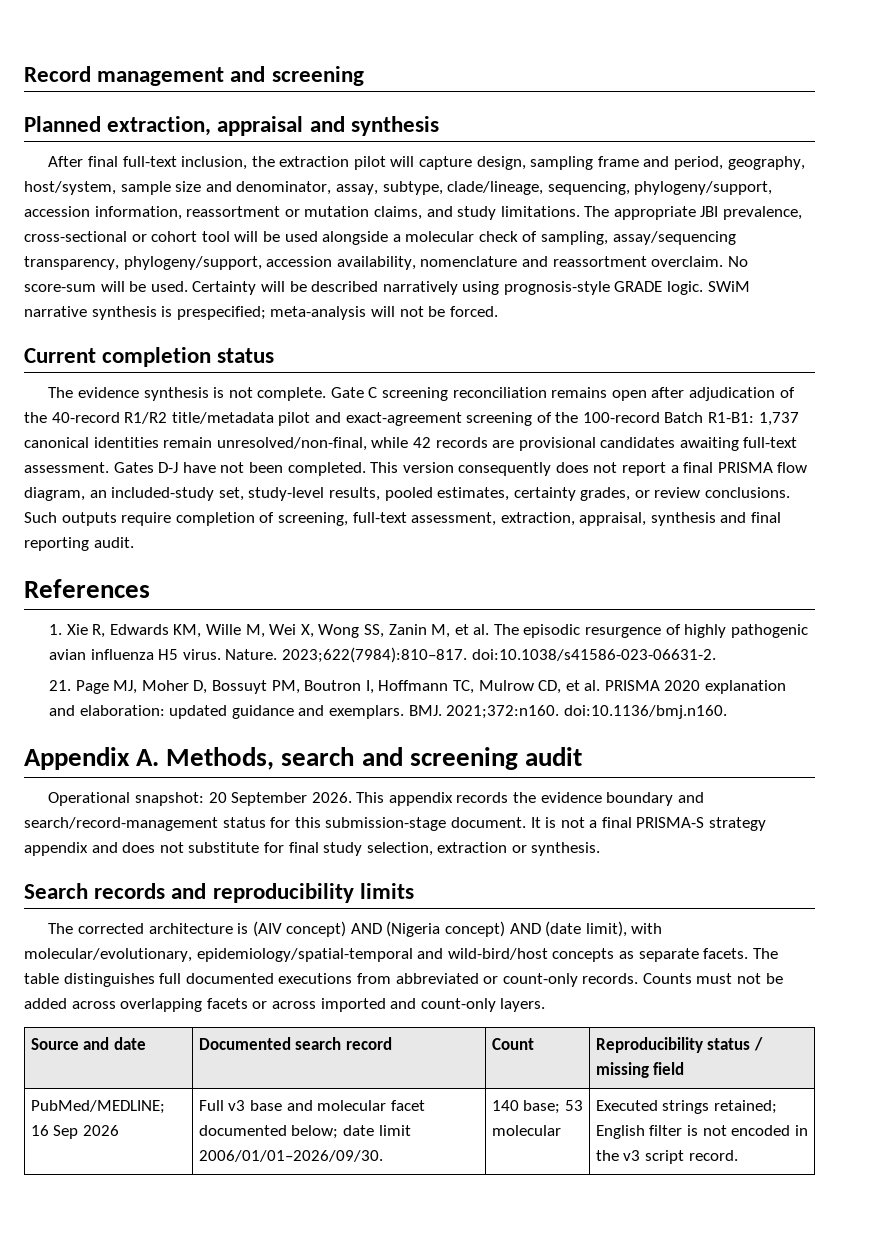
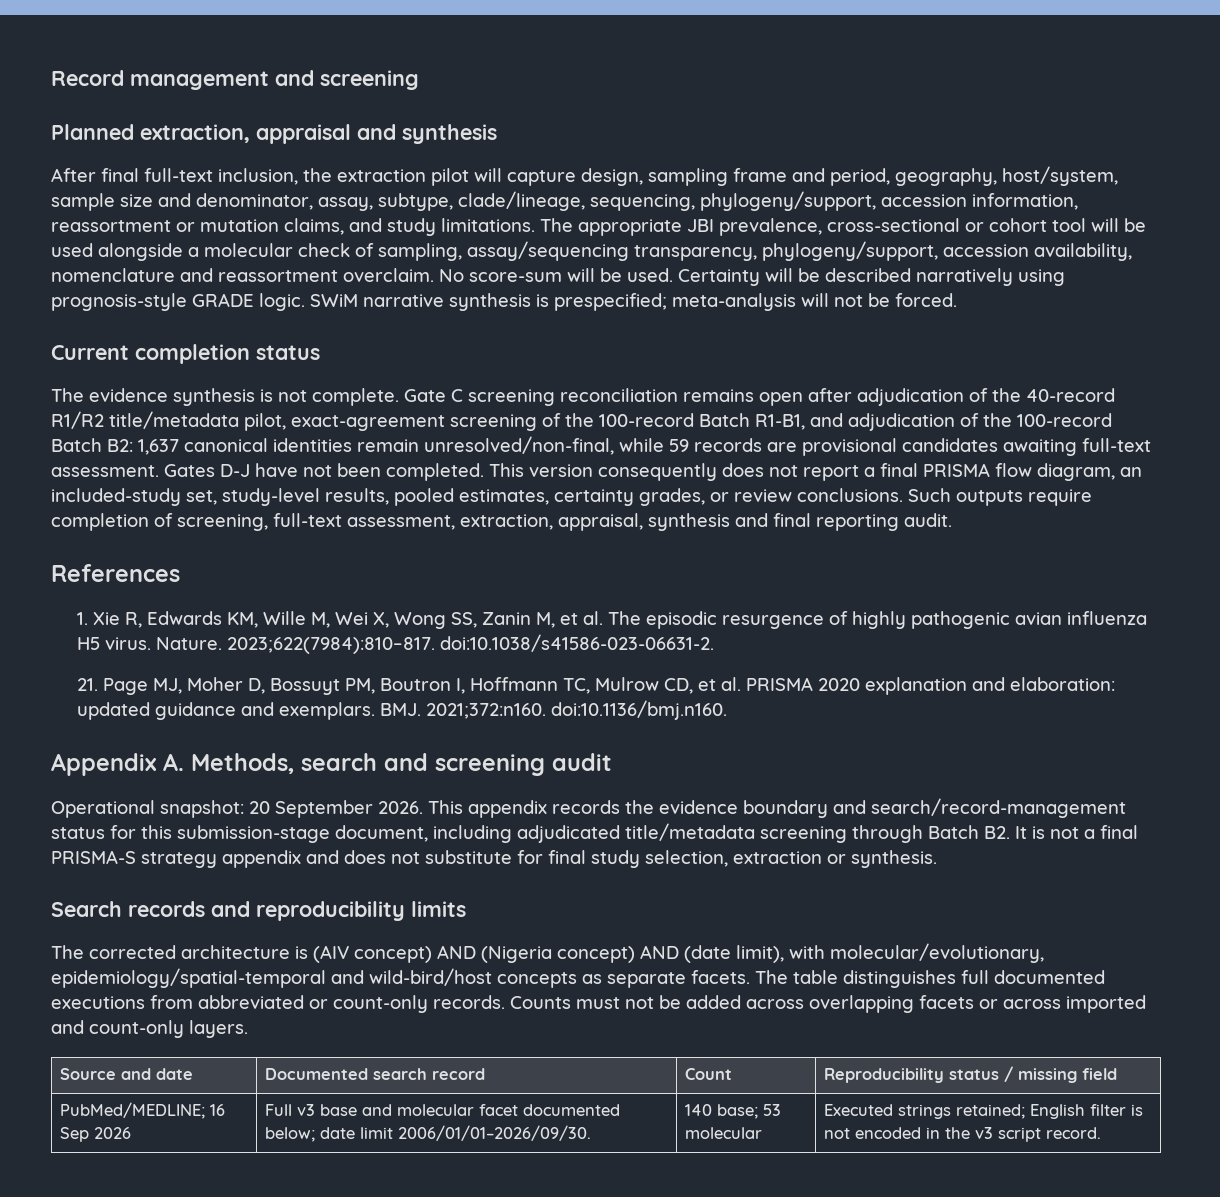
- Gate C screening reconciliation remains open after adjudication of the 40-record R1/R2 title/metadata pilot and exact-agreement screening of the 100-record Batch R1-B1: 1,737 canonical identities remain unresolved/non-final, while 42 records are provisional candidates awaiting full-text assessment.
+ Gate C screening reconciliation remains open after adjudication of the 40-record R1/R2 title/metadata pilot, exact-agreement screening of the 100-record Batch R1-B1, and adjudication of the 100-record Batch B2: 1,637 canonical identities remain unresolved/non-final, while 59 records are provisional candidates awaiting full-text assessment.
- This appendix records the evidence boundary and search/record-management status for this submission-stage document. It is not a final PRISMA-S strategy appendix and does not substitute for final study selection, extraction or synthesis.
+ This appendix records the evidence boundary and search/record-management status for this submission-stage document, including adjudicated title/metadata screening through Batch B2. It is not a final PRISMA-S strategy appendix and does not substitute for final study selection, extraction or synthesis.

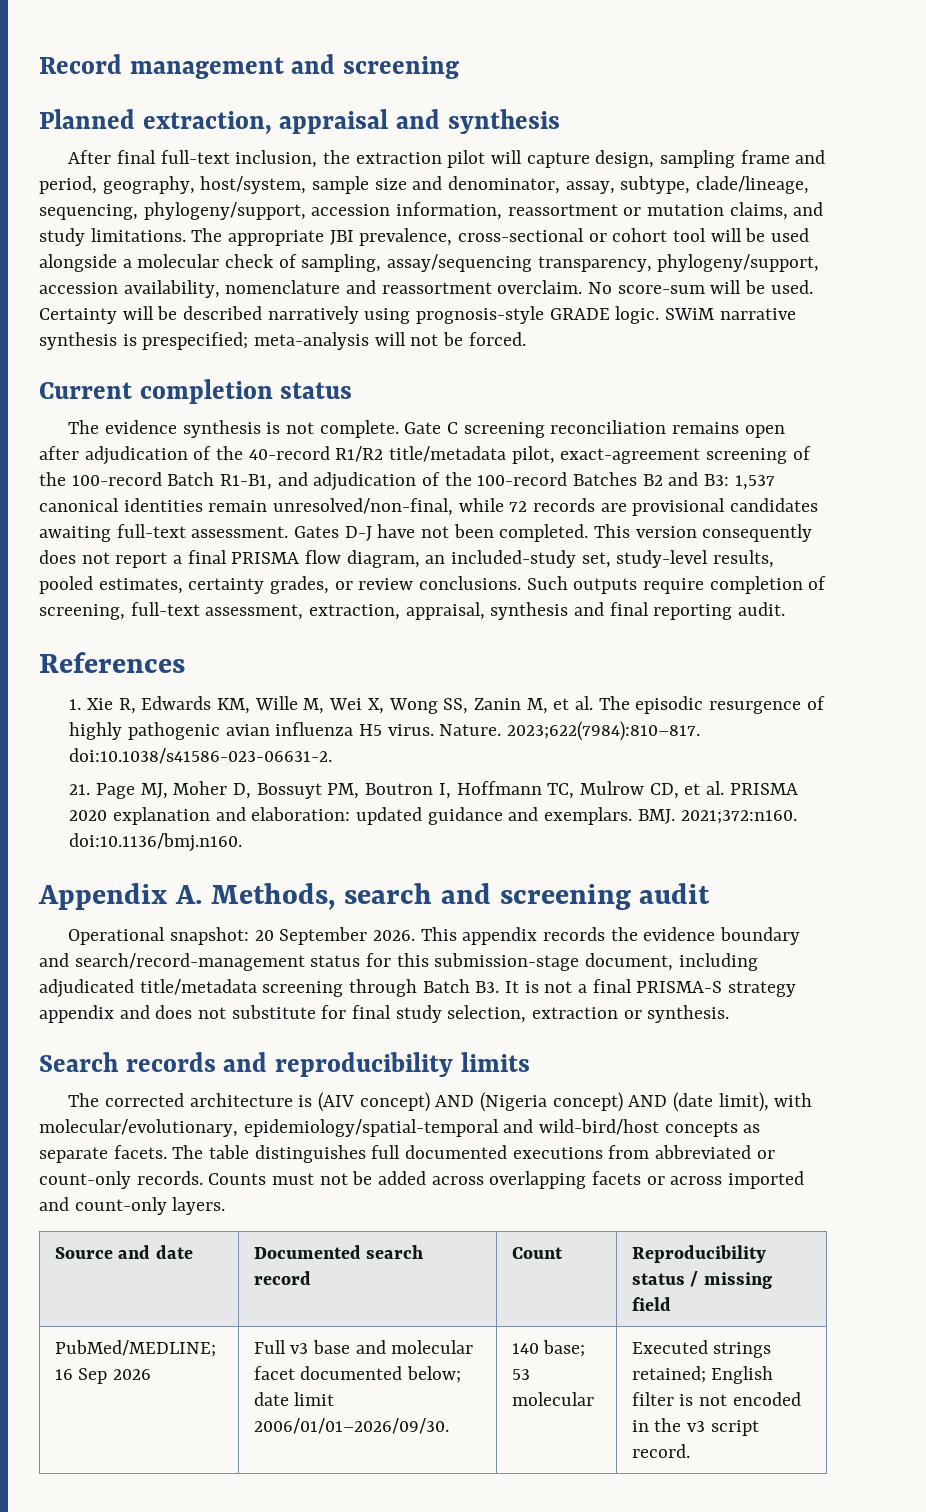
- Gate C screening reconciliation remains open after adjudication of the 40-record R1/R2 title/metadata pilot, exact-agreement screening of the 100-record Batch R1-B1, and adjudication of the 100-record Batch B2: 1,637 canonical identities remain unresolved/non-final, while 59 records are provisional candidates awaiting full-text assessment.
+ Gate C screening reconciliation remains open after adjudication of the 40-record R1/R2 title/metadata pilot, exact-agreement screening of the 100-record Batch R1-B1, and adjudication of the 100-record Batches B2 and B3: 1,537 canonical identities remain unresolved/non-final, while 72 records are provisional candidates awaiting full-text assessment.
- This appendix records the evidence boundary and search/record-management status for this submission-stage document, including adjudicated title/metadata screening through Batch B2. It is not a final PRISMA-S strategy appendix and does not substitute for final study selection, extraction or synthesis.
+ This appendix records the evidence boundary and search/record-management status for this submission-stage document, including adjudicated title/metadata screening through Batch B3. It is not a final PRISMA-S strategy appendix and does not substitute for final study selection, extraction or synthesis.

